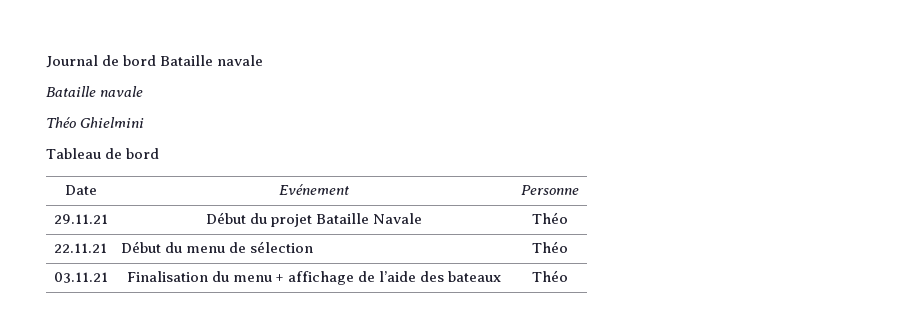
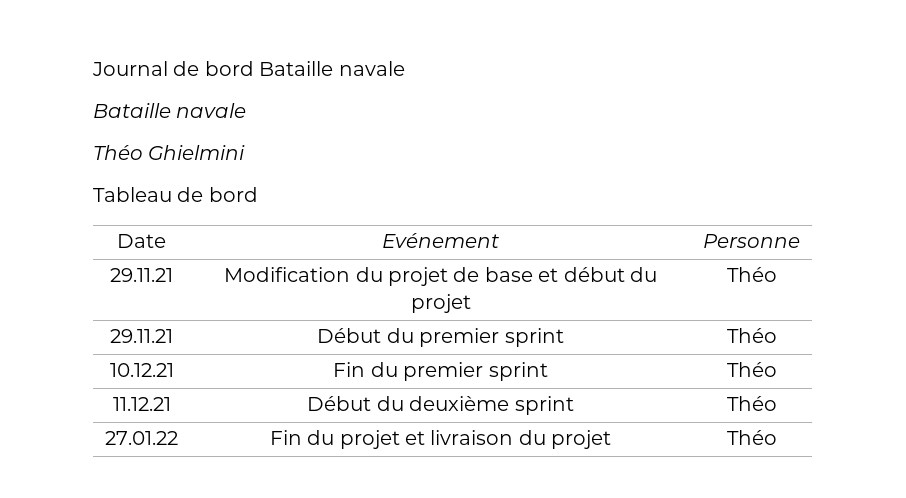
- 29.11.21 | Début du projet Bataille Navale | Théo
- 22.11.21 | Début du menu de sélection | Théo
- 03.11.21 | Finalisation du menu + affichage de l’aide des bateaux | Théo
+ 29.11.21 | Modification du projet de base et début du projet | Théo
+ 29.11.21 | Début du premier sprint | Théo
+ 10.12.21 | Fin du premier sprint | Théo
+ 11.12.21 | Début du deuxième sprint | Théo
+ 27.01.22 | Fin du projet et livraison du projet | Théo

